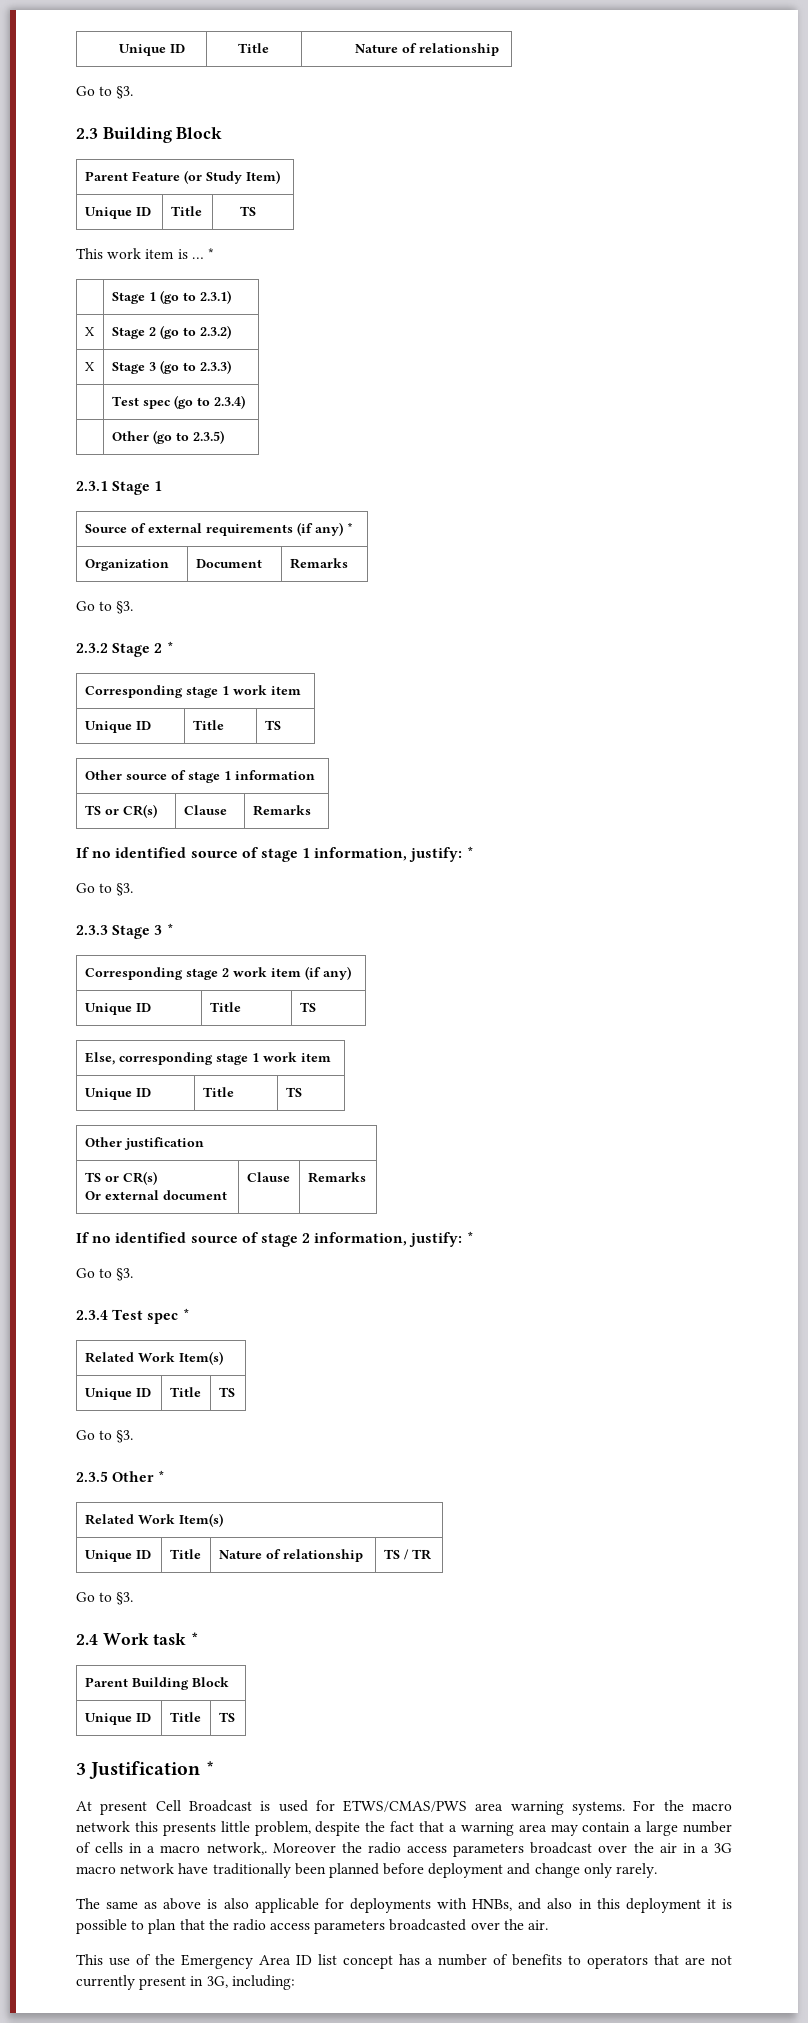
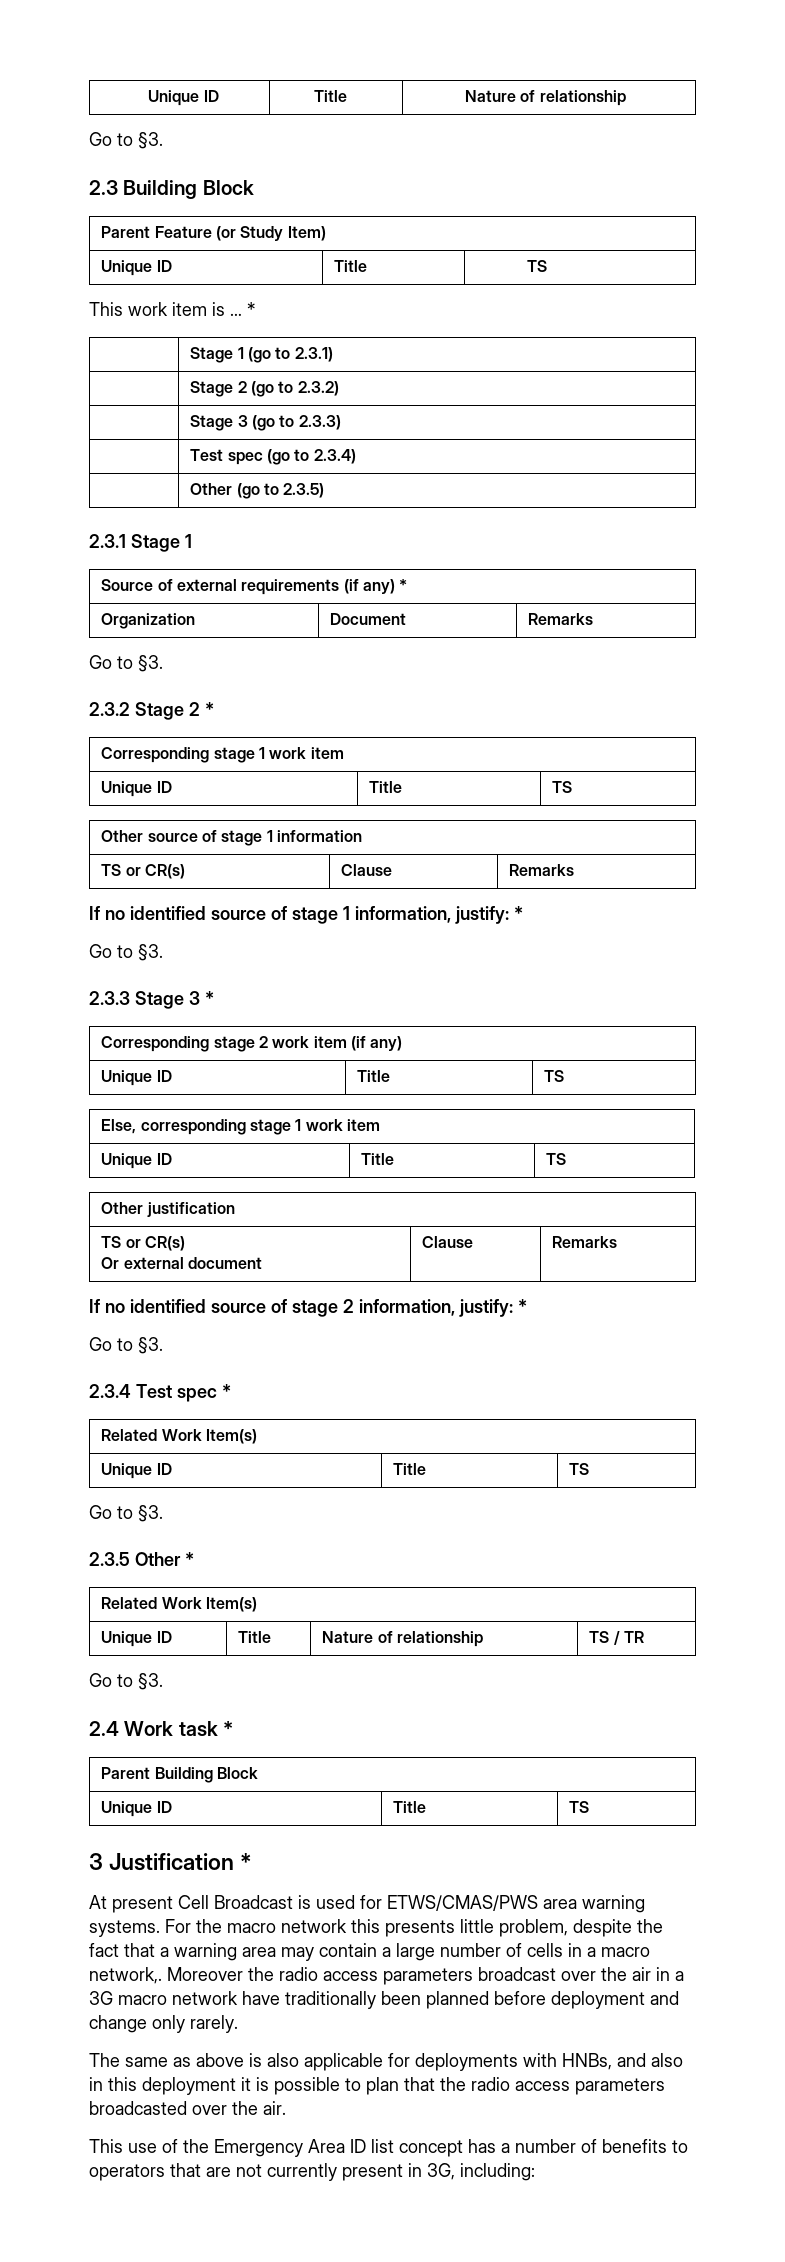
- X | Stage 2 (go to 2.3.2)
+ | Stage 2 (go to 2.3.2)
- X | Stage 3 (go to 2.3.3)
+ | Stage 3 (go to 2.3.3)

